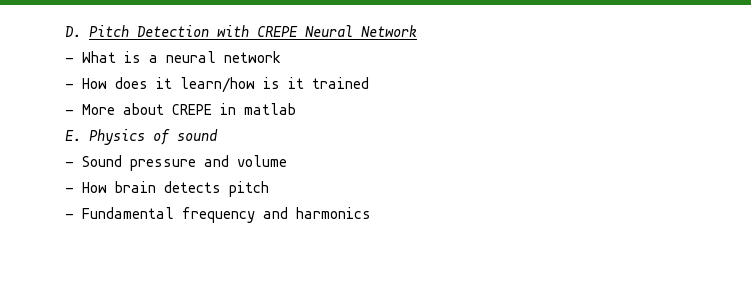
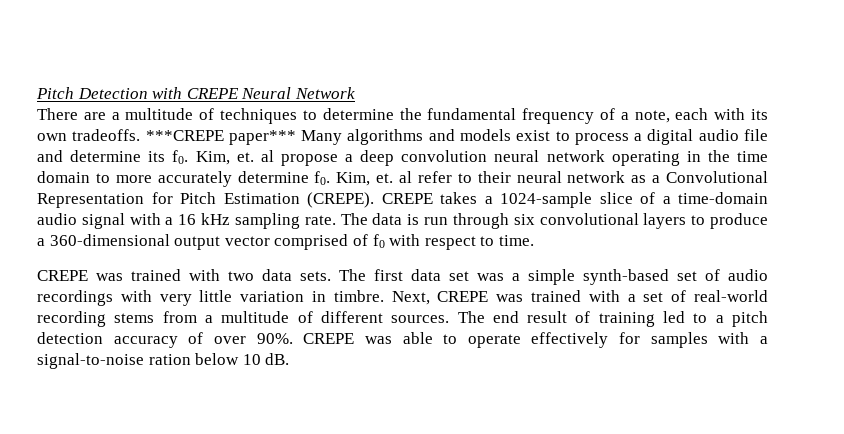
- D. Pitch Detection with CREPE Neural Network
+ Pitch Detection with CREPE Neural Network
- - What is a neural network
- - How does it learn/how is it trained
- - More about CREPE in matlab
- E. Physics of sound
- - Sound pressure and volume
- - How brain detects pitch
- - Fundamental frequency and harmonics
+ There are a multitude of techniques to determine the fundamental frequency of a note, each with its own tradeoffs. ***CREPE paper*** Many algorithms and models exist to process a digital audio file and determine its f0. Kim, et. al propose a deep convolution neural network operating in the time domain to more accurately determine f0. Kim, et. al refer to their neural network as a Convolutional Representation for Pitch Estimation (CREPE). CREPE takes a 1024-sample slice of a time-domain audio signal with a 16 kHz sampling rate. The data is run through six convolutional layers to produce a 360-dimensional output vector comprised of f0 with respect to time.
+ CREPE was trained with two data sets. The first data set was a simple synth-based set of audio recordings with very little variation in timbre. Next, CREPE was trained with a set of real-world recording stems from a multitude of different sources. The end result of training led to a pitch detection accuracy of over 90%. CREPE was able to operate effectively for samples with a signal-to-noise ration below 10 dB.

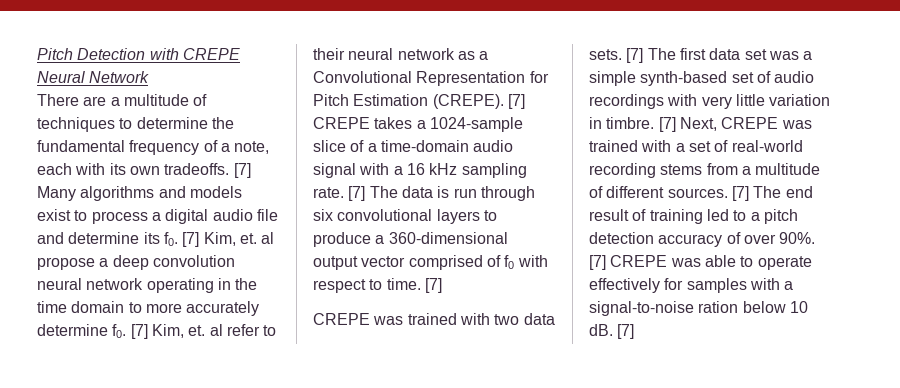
- ***CREPE paper*** Many algorithms and models exist to process a digital audio file and determine its f0.
+ [7] Many algorithms and models exist to process a digital audio file and determine its f0.
- Kim, et. al propose a deep convolution neural network operating in the time domain to more accurately determine f0.
+ [7] Kim, et. al propose a deep convolution neural network operating in the time domain to more accurately determine f0.
- Kim, et. al refer to their neural network as a Convolutional Representation for Pitch Estimation (CREPE).
+ [7] Kim, et. al refer to their neural network as a Convolutional Representation for Pitch Estimation (CREPE).
- CREPE takes a 1024-sample slice of a time-domain audio signal with a 16 kHz sampling rate.
+ [7] CREPE takes a 1024-sample slice of a time-domain audio signal with a 16 kHz sampling rate.
- The data is run through six convolutional layers to produce a 360-dimensional output vector comprised of f0 with respect to time.
+ [7] The data is run through six convolutional layers to produce a 360-dimensional output vector comprised of f0 with respect to time. [7]
- The first data set was a simple synth-based set of audio recordings with very little variation in timbre.
+ [7] The first data set was a simple synth-based set of audio recordings with very little variation in timbre.
- Next, CREPE was trained with a set of real-world recording stems from a multitude of different sources.
+ [7] Next, CREPE was trained with a set of real-world recording stems from a multitude of different sources.
- The end result of training led to a pitch detection accuracy of over 90%.
+ [7] The end result of training led to a pitch detection accuracy of over 90%.
- CREPE was able to operate effectively for samples with a signal-to-noise ration below 10 dB.
+ [7] CREPE was able to operate effectively for samples with a signal-to-noise ration below 10 dB. [7]

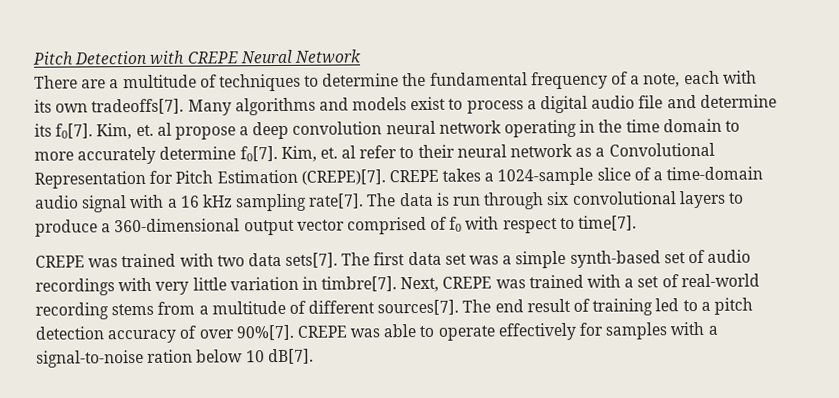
- There are a multitude of techniques to determine the fundamental frequency of a note, each with its own tradeoffs. [7] Many algorithms and models exist to process a digital audio file and determine its f0. [7] Kim, et. al propose a deep convolution neural network operating in the time domain to more accurately determine f0. [7] Kim, et. al refer to their neural network as a Convolutional Representation for Pitch Estimation (CREPE). [7] CREPE takes a 1024-sample slice of a time-domain audio signal with a 16 kHz sampling rate. [7] The data is run through six convolutional layers to produce a 360-dimensional output vector comprised of f0 with respect to time. [7]
+ There are a multitude of techniques to determine the fundamental frequency of a note, each with its own tradeoffs[7]. Many algorithms and models exist to process a digital audio file and determine its f0[7]. Kim, et. al propose a deep convolution neural network operating in the time domain to more accurately determine f0[7]. Kim, et. al refer to their neural network as a Convolutional Representation for Pitch Estimation (CREPE)[7]. CREPE takes a 1024-sample slice of a time-domain audio signal with a 16 kHz sampling rate[7]. The data is run through six convolutional layers to produce a 360-dimensional output vector comprised of f0 with respect to time[7].
- CREPE was trained with two data sets. [7] The first data set was a simple synth-based set of audio recordings with very little variation in timbre. [7] Next, CREPE was trained with a set of real-world recording stems from a multitude of different sources. [7] The end result of training led to a pitch detection accuracy of over 90%. [7] CREPE was able to operate effectively for samples with a signal-to-noise ration below 10 dB. [7]
+ CREPE was trained with two data sets[7]. The first data set was a simple synth-based set of audio recordings with very little variation in timbre[7]. Next, CREPE was trained with a set of real-world recording stems from a multitude of different sources[7]. The end result of training led to a pitch detection accuracy of over 90%[7]. CREPE was able to operate effectively for samples with a signal-to-noise ration below 10 dB[7].

